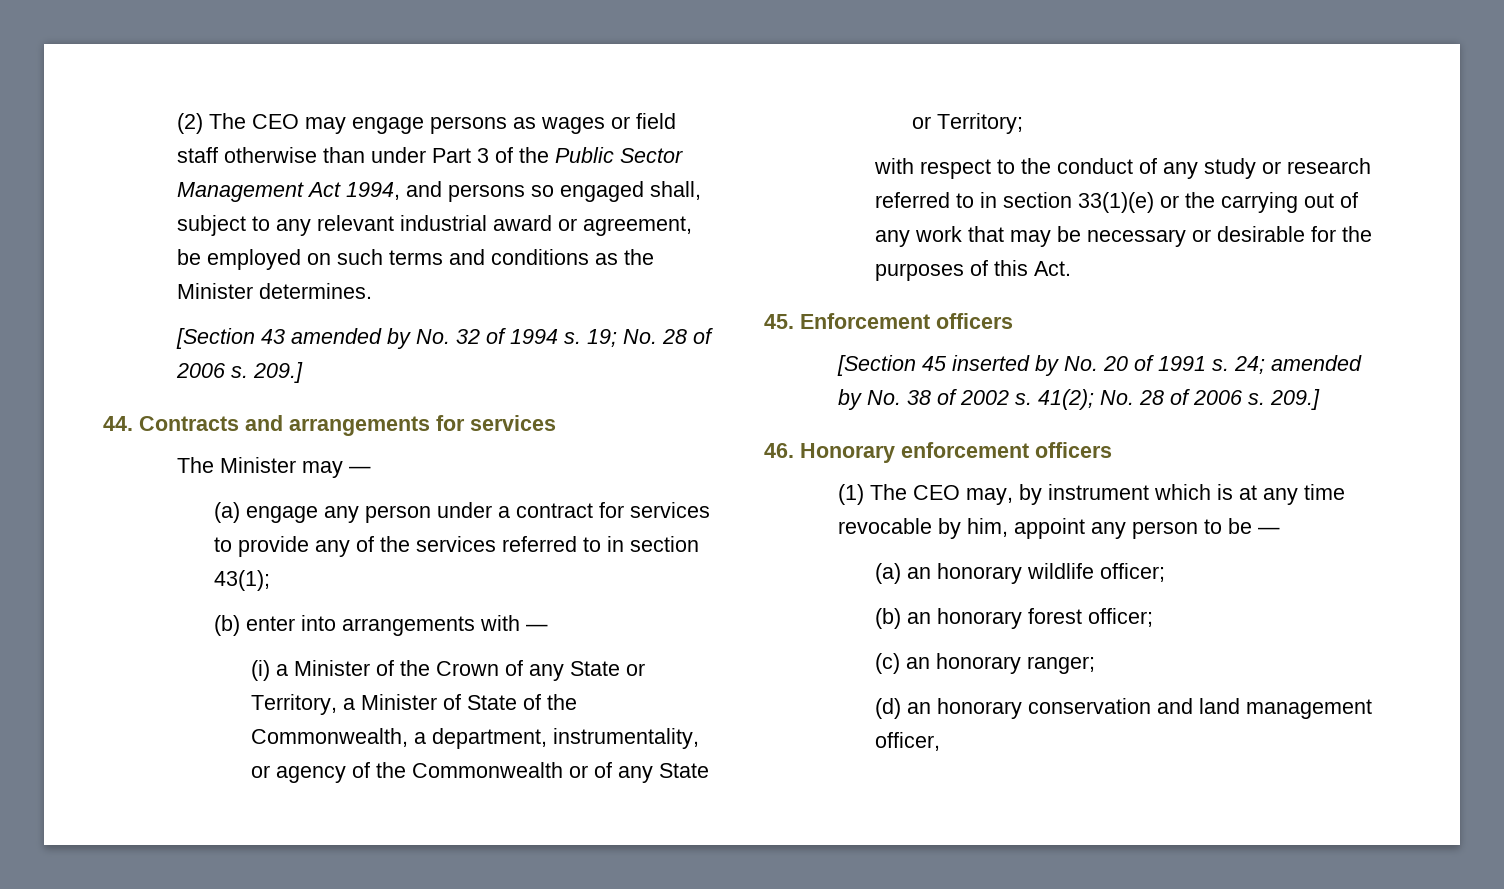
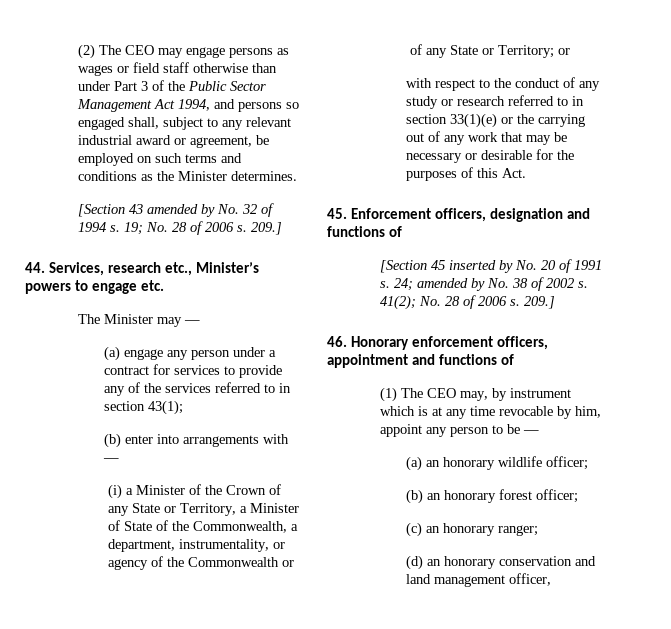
- 44. Contracts and arrangements for services
+ 44. Services, research etc., Minister’s powers to engage etc.
- (i) a Minister of the Crown of any State or Territory, a Minister of State of the Commonwealth, a department, instrumentality, or agency of the Commonwealth or of any State or Territory;
+ (i) a Minister of the Crown of any State or Territory, a Minister of State of the Commonwealth, a department, instrumentality, or agency of the Commonwealth or of any State or Territory; or
- 45. Enforcement officers
+ 45. Enforcement officers, designation and functions of
- 46. Honorary enforcement officers
+ 46. Honorary enforcement officers, appointment and functions of

